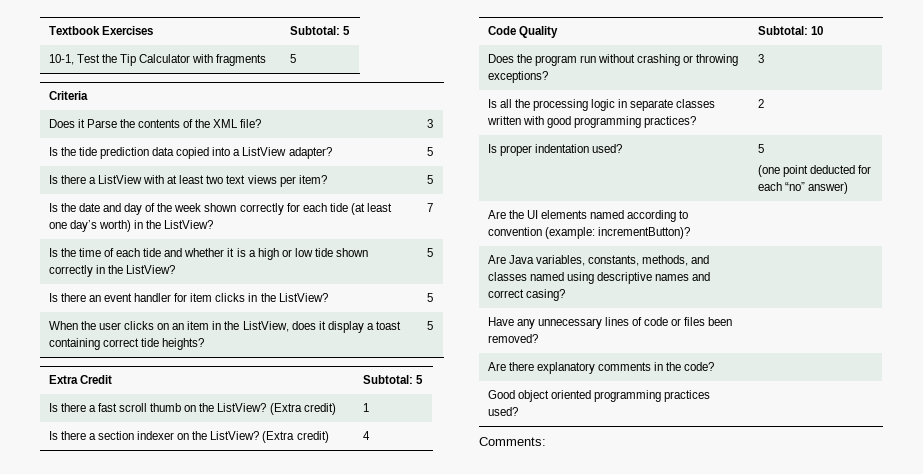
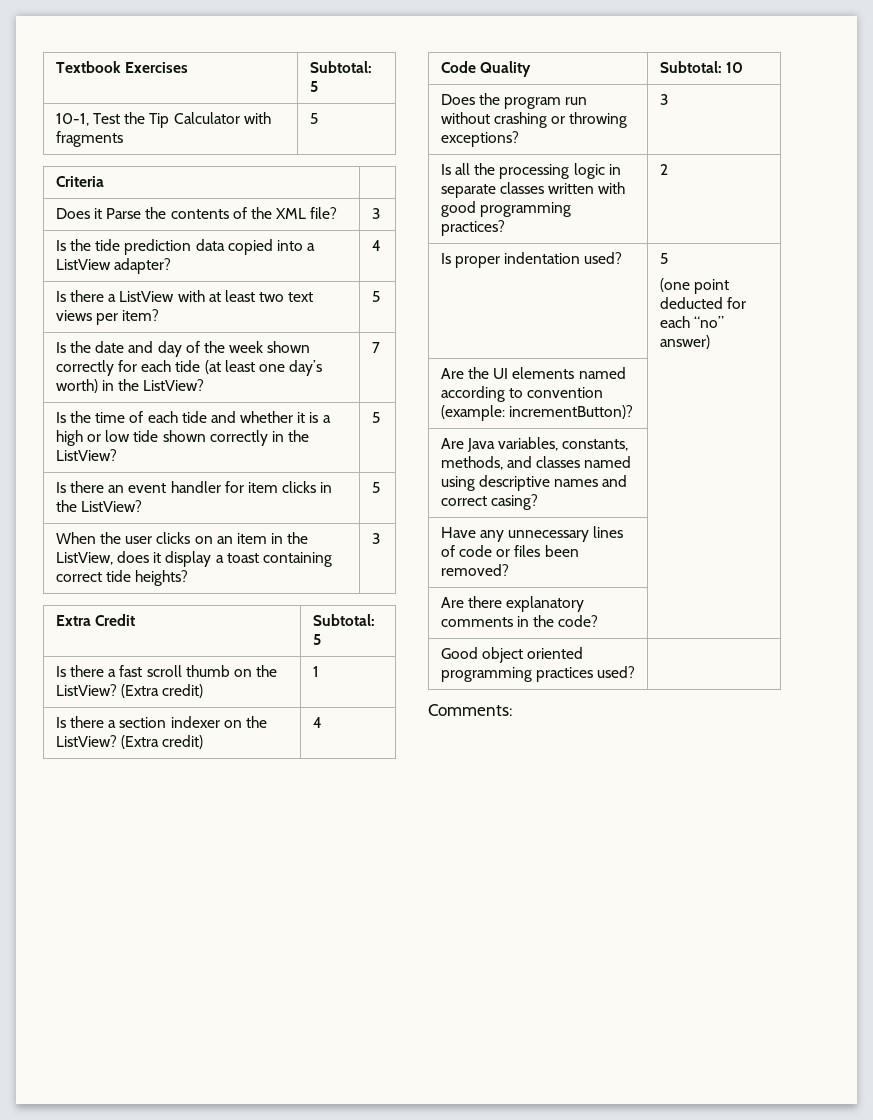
- Is the tide prediction data copied into a ListView adapter? | 5
+ Is the tide prediction data copied into a ListView adapter? | 4
- When the user clicks on an item in the ListView, does it display a toast containing correct tide heights? | 5
+ When the user clicks on an item in the ListView, does it display a toast containing correct tide heights? | 3

